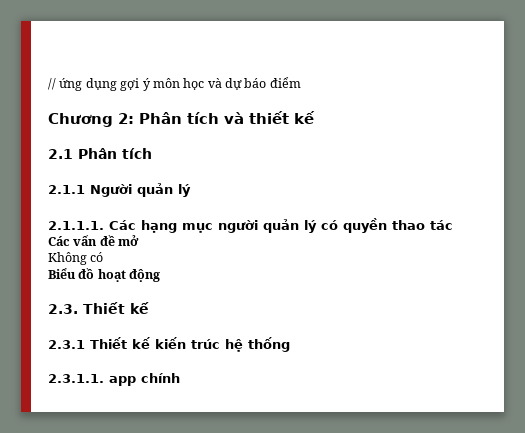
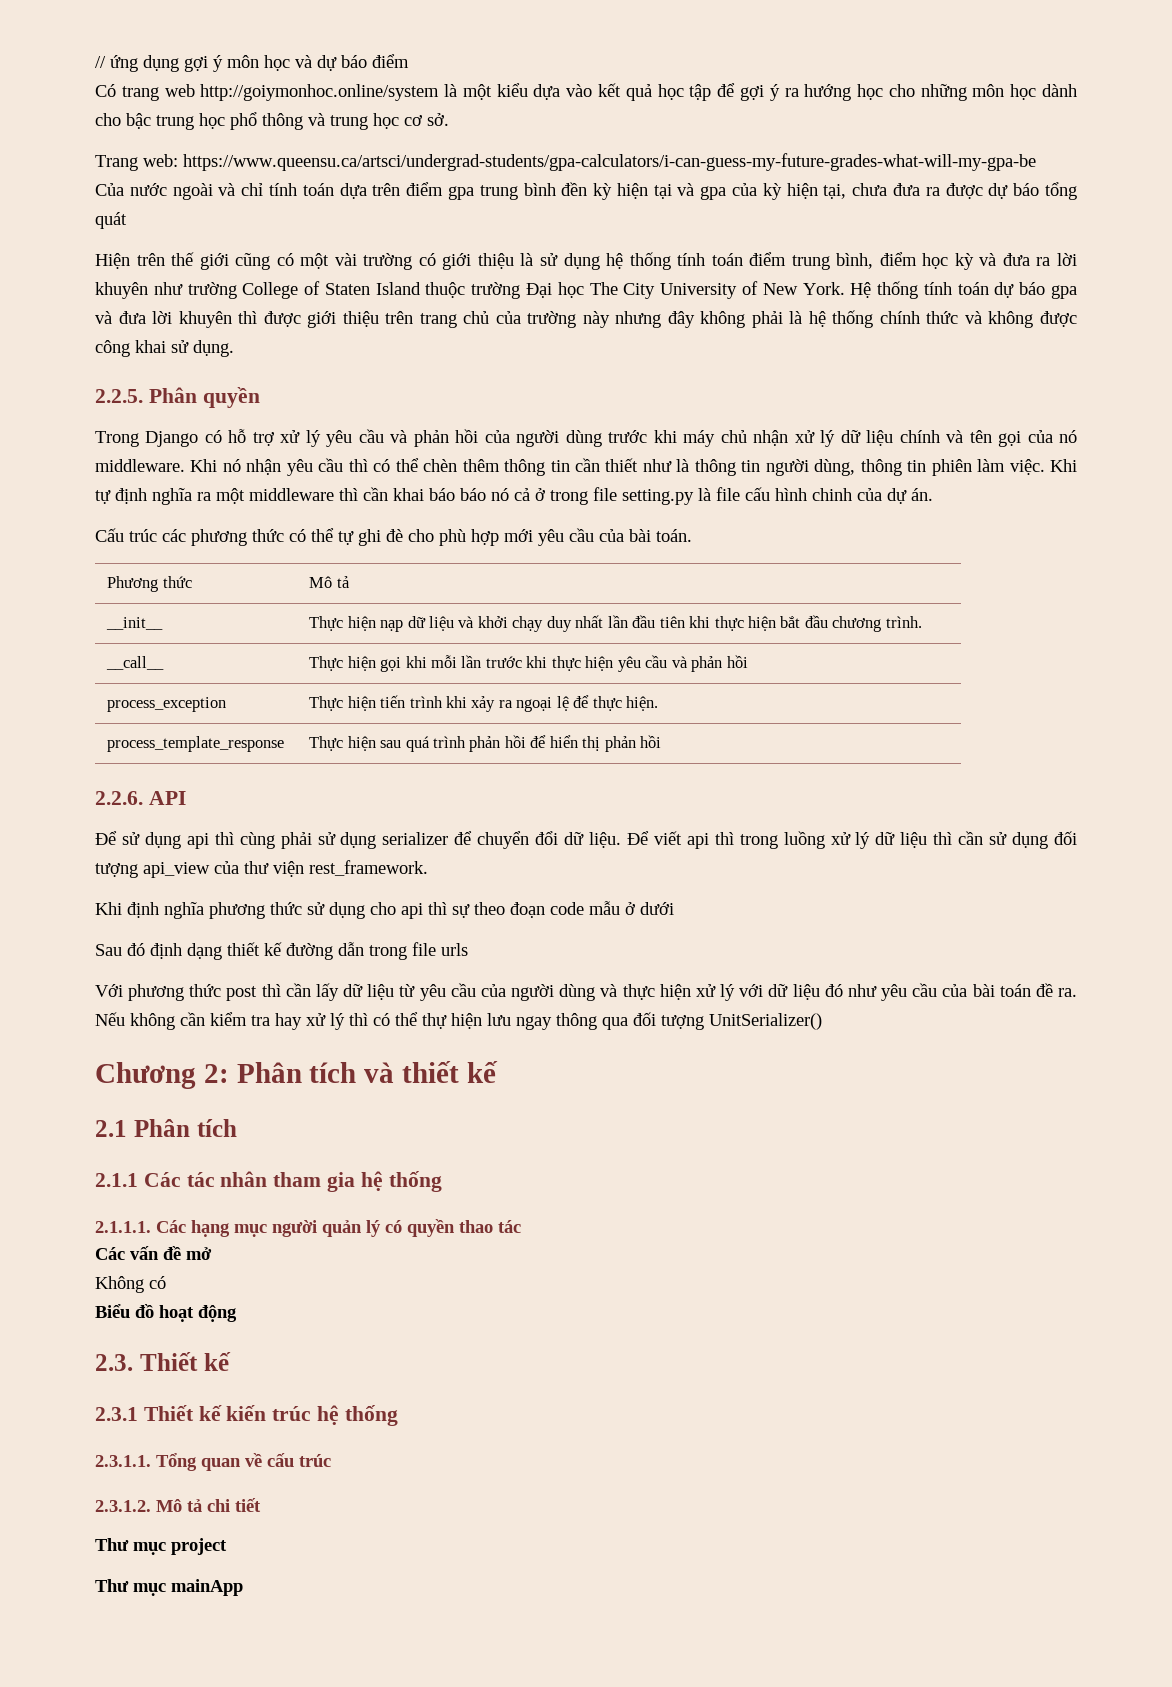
+ Có trang web http://goiymonhoc.online/system là một kiểu dựa vào kết quả học tập để gợi ý ra hướng học cho những môn học dành cho bậc trung học phổ thông và trung học cơ sở.
+ Trang web: https://www.queensu.ca/artsci/undergrad-students/gpa-calculators/i-can-guess-my-future-grades-what-will-my-gpa-be
+ Của nước ngoài và chỉ tính toán dựa trên điểm gpa trung bình đền kỳ hiện tại và gpa của kỳ hiện tại, chưa đưa ra được dự báo tổng quát
+ Hiện trên thế giới cũng có một vài trường có giới thiệu là sử dụng hệ thống tính toán điểm trung bình, điểm học kỳ và đưa ra lời khuyên như trường College of Staten Island thuộc trường Đại học The City University of New York. Hệ thống tính toán dự báo gpa và đưa lời khuyên thì được giới thiệu trên trang chủ của trường này nhưng đây không phải là hệ thống chính thức và không được công khai sử dụng.
+ 2.2.5. Phân quyền
+ Trong Django có hỗ trợ xử lý yêu cầu và phản hồi của người dùng trước khi máy chủ nhận xử lý dữ liệu chính và tên gọi của nó middleware. Khi nó nhận yêu cầu thì có thể chèn thêm thông tin cần thiết như là thông tin người dùng, thông tin phiên làm việc. Khi tự định nghĩa ra một middleware thì cần khai báo báo nó cả ở trong file setting.py là file cấu hình chinh của dự án.
+ Cấu trúc các phương thức có thể tự ghi đè cho phù hợp mới yêu cầu của bài toán.
+ Phương thức | Mô tả
+ __init__ | Thực hiện nạp dữ liệu và khởi chạy duy nhất lần đầu tiên khi thực hiện bắt đầu chương trình.
+ __call__ | Thực hiện gọi khi mỗi lần trước khi thực hiện yêu cầu và phản hồi
+ process_exception | Thực hiện tiến trình khi xảy ra ngoại lệ để thực hiện.
+ process_template_response | Thực hiện sau quá trình phản hồi để hiển thị phản hồi
+ 2.2.6. API
+ Để sử dụng api thì cùng phải sử dụng serializer để chuyển đổi dữ liệu. Để viết api thì trong luồng xử lý dữ liệu thì cần sử dụng đối tượng api_view của thư viện rest_framework.
+ Khi định nghĩa phương thức sử dụng cho api thì sự theo đoạn code mẫu ở dưới
+ Sau đó định dạng thiết kế đường dẫn trong file urls
+ Với phương thức post thì cần lấy dữ liệu từ yêu cầu của người dùng và thực hiện xử lý với dữ liệu đó như yêu cầu của bài toán đề ra. Nếu không cần kiểm tra hay xử lý thì có thể thự hiện lưu ngay thông qua đối tượng UnitSerializer()
- 2.1.1 Người quản lý
+ 2.1.1 Các tác nhân tham gia hệ thống
- 2.3.1.1. app chính
+ 2.3.1.1. Tổng quan về cấu trúc
+ 2.3.1.2. Mô tả chi tiết
+ Thư mục project
+ Thư mục mainApp

